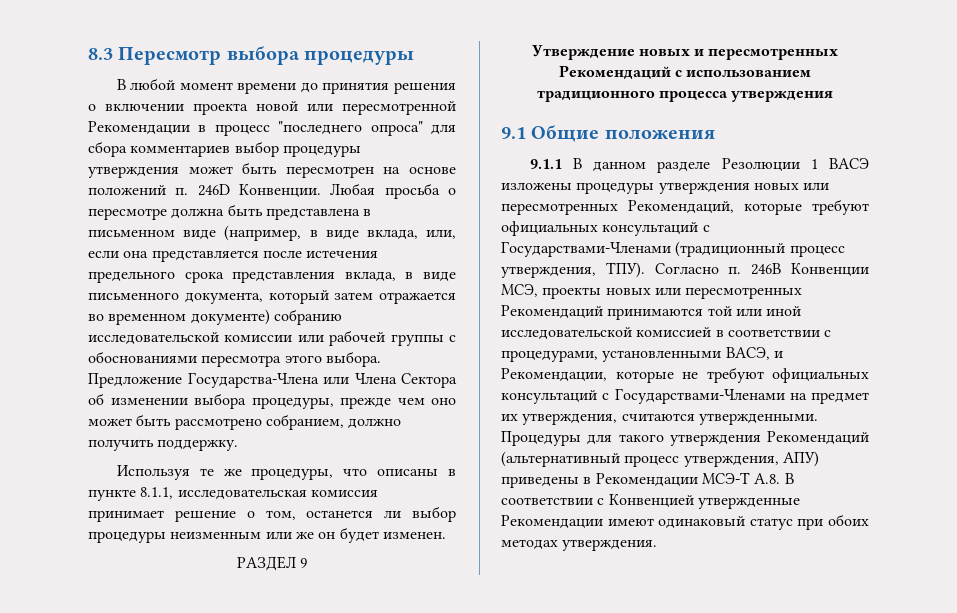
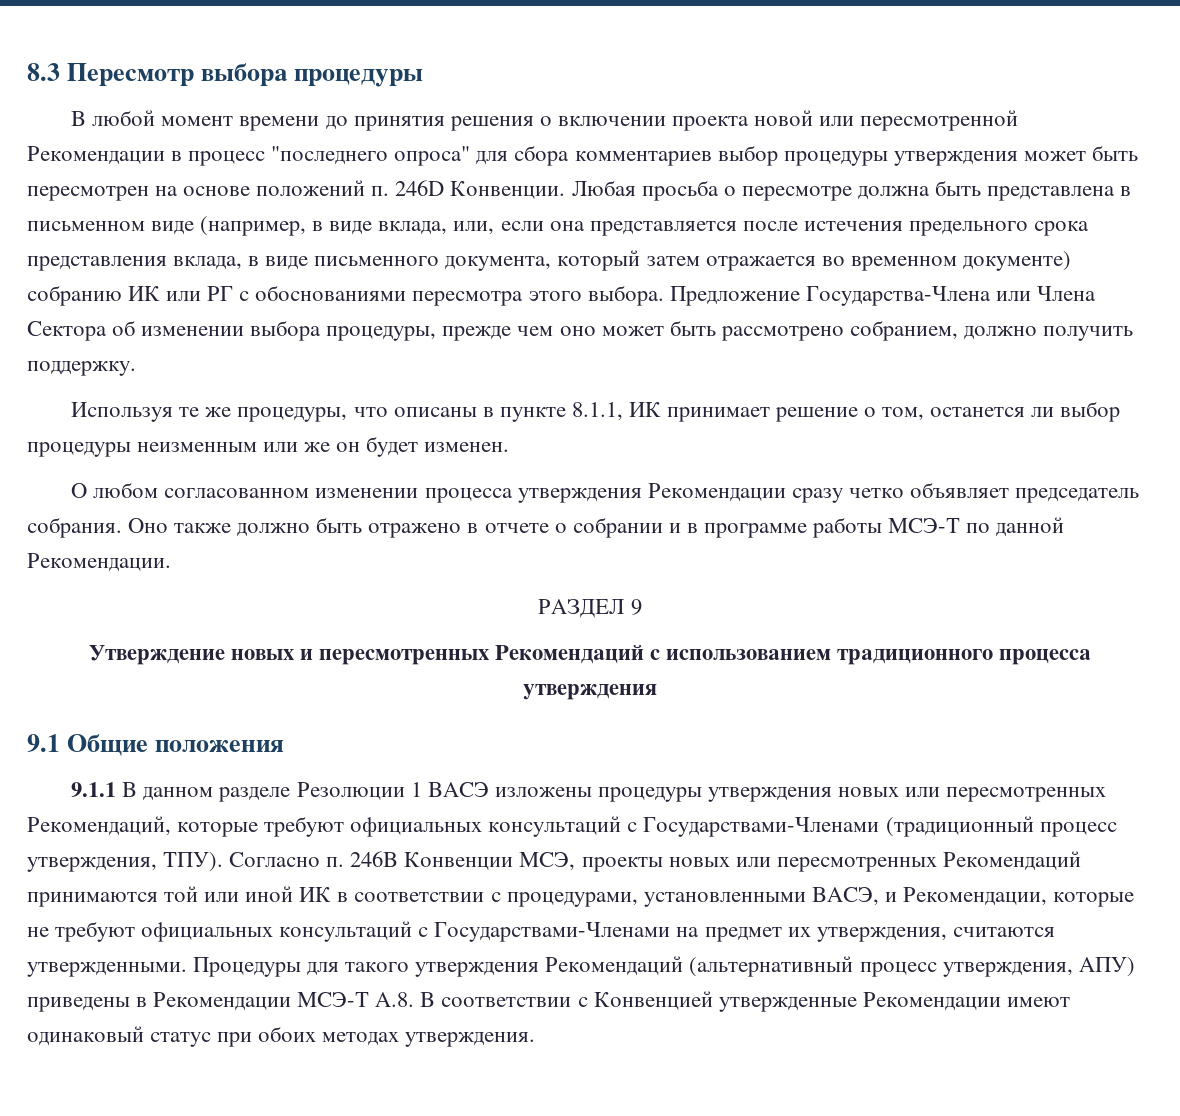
- Любая просьба о пересмотре должна быть представлена в письменном виде (например, в виде вклада, или, если она представляется после истечения предельного срока представления вклада, в виде письменного документа, который затем отражается во временном документе) собранию исследовательской комиссии или рабочей группы с обоснованиями пересмотра этого выбора.
+ Любая просьба о пересмотре должна быть представлена в письменном виде (например, в виде вклада, или, если она представляется после истечения предельного срока представления вклада, в виде письменного документа, который затем отражается во временном документе) собранию ИК или РГ с обоснованиями пересмотра этого выбора.
- Используя те же процедуры, что описаны в пункте 8.1.1, исследовательская комиссия принимает решение о том, останется ли выбор процедуры неизменным или же он будет изменен.
+ Используя те же процедуры, что описаны в пункте 8.1.1, ИК принимает решение о том, останется ли выбор процедуры неизменным или же он будет изменен.
+ О любом согласованном изменении процесса утверждения Рекомендации сразу четко объявляет председатель собрания. Оно также должно быть отражено в отчете о собрании и в программе работы МСЭ-Т по данной Рекомендации.
- Согласно п. 246В Конвенции МСЭ, проекты новых или пересмотренных Рекомендаций принимаются той или иной исследовательской комиссией в соответствии с процедурами, установленными ВАСЭ, и Рекомендации, которые не требуют официальных консультаций с Государствами-Членами на предмет их утверждения, считаются утвержденными.
+ Согласно п. 246В Конвенции МСЭ, проекты новых или пересмотренных Рекомендаций принимаются той или иной ИК в соответствии с процедурами, установленными ВАСЭ, и Рекомендации, которые не требуют официальных консультаций с Государствами-Членами на предмет их утверждения, считаются утвержденными.

